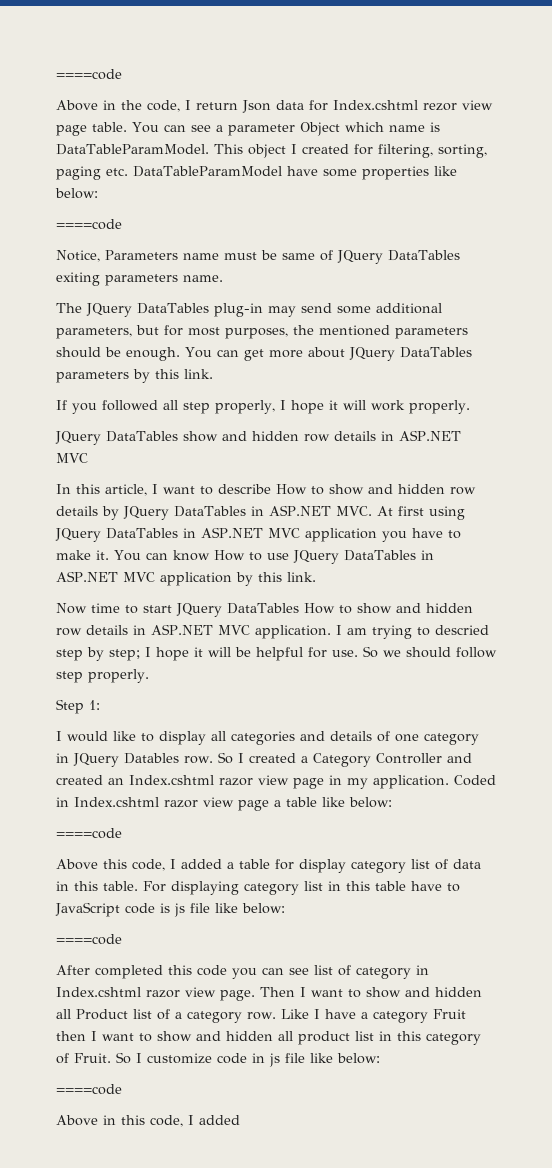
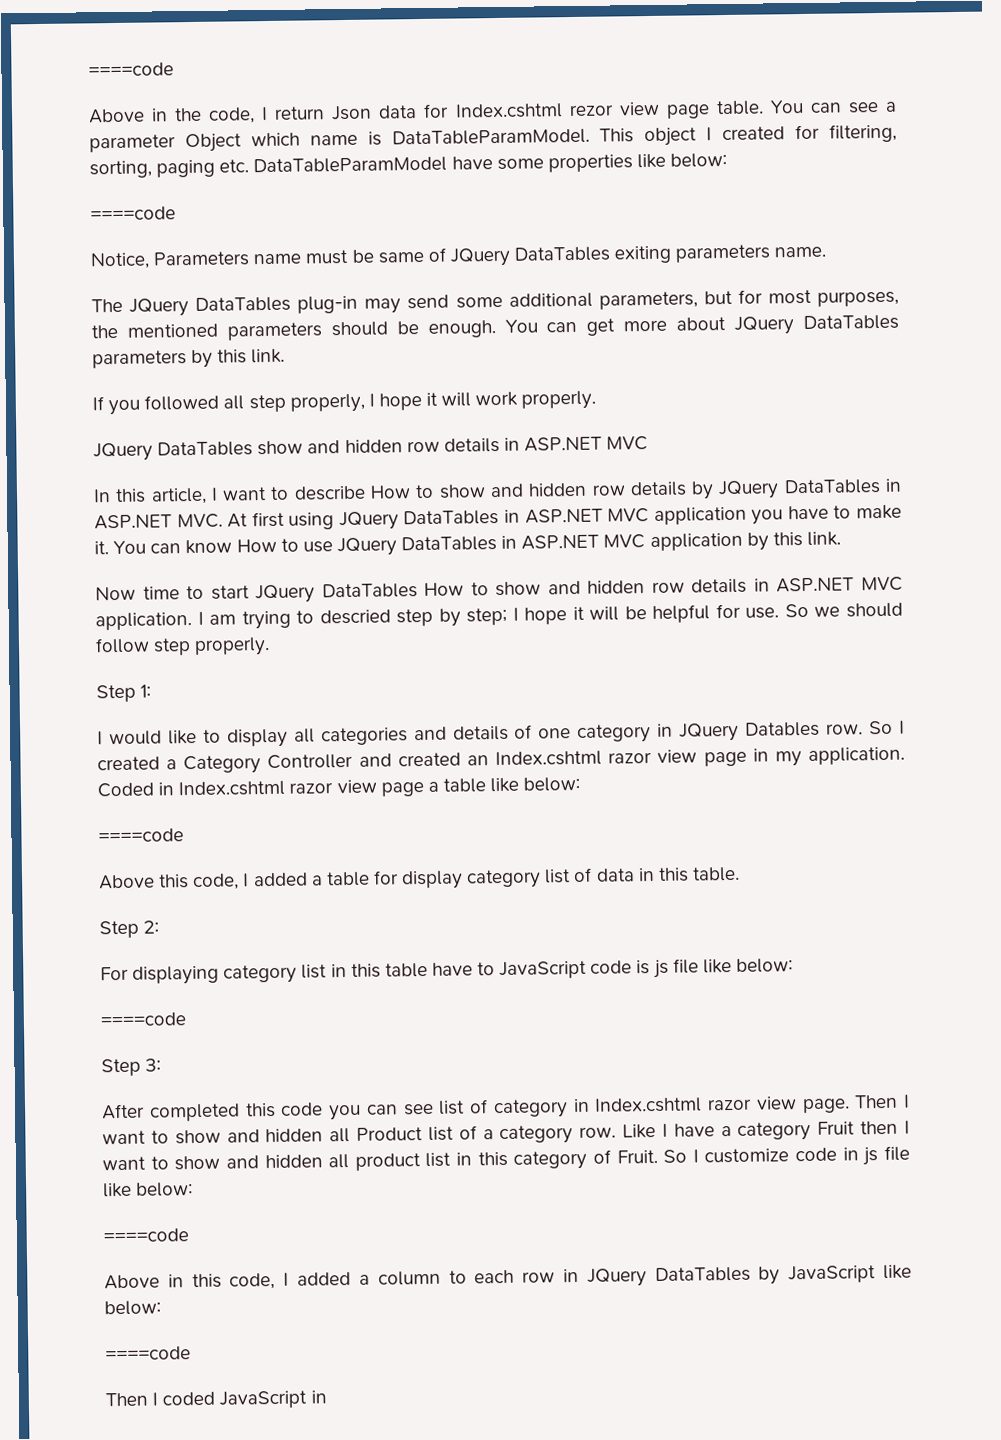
- Above this code, I added a table for display category list of data in this table. For displaying category list in this table have to JavaScript code is js file like below:
+ Above this code, I added a table for display category list of data in this table.
+ Step 2:
+ For displaying category list in this table have to JavaScript code is js file like below:
+ Step 3:
- Above in this code, I added
+ Above in this code, I added a column to each row in JQuery DataTables by JavaScript like below:
+ ====code
+ Then I coded JavaScript in

